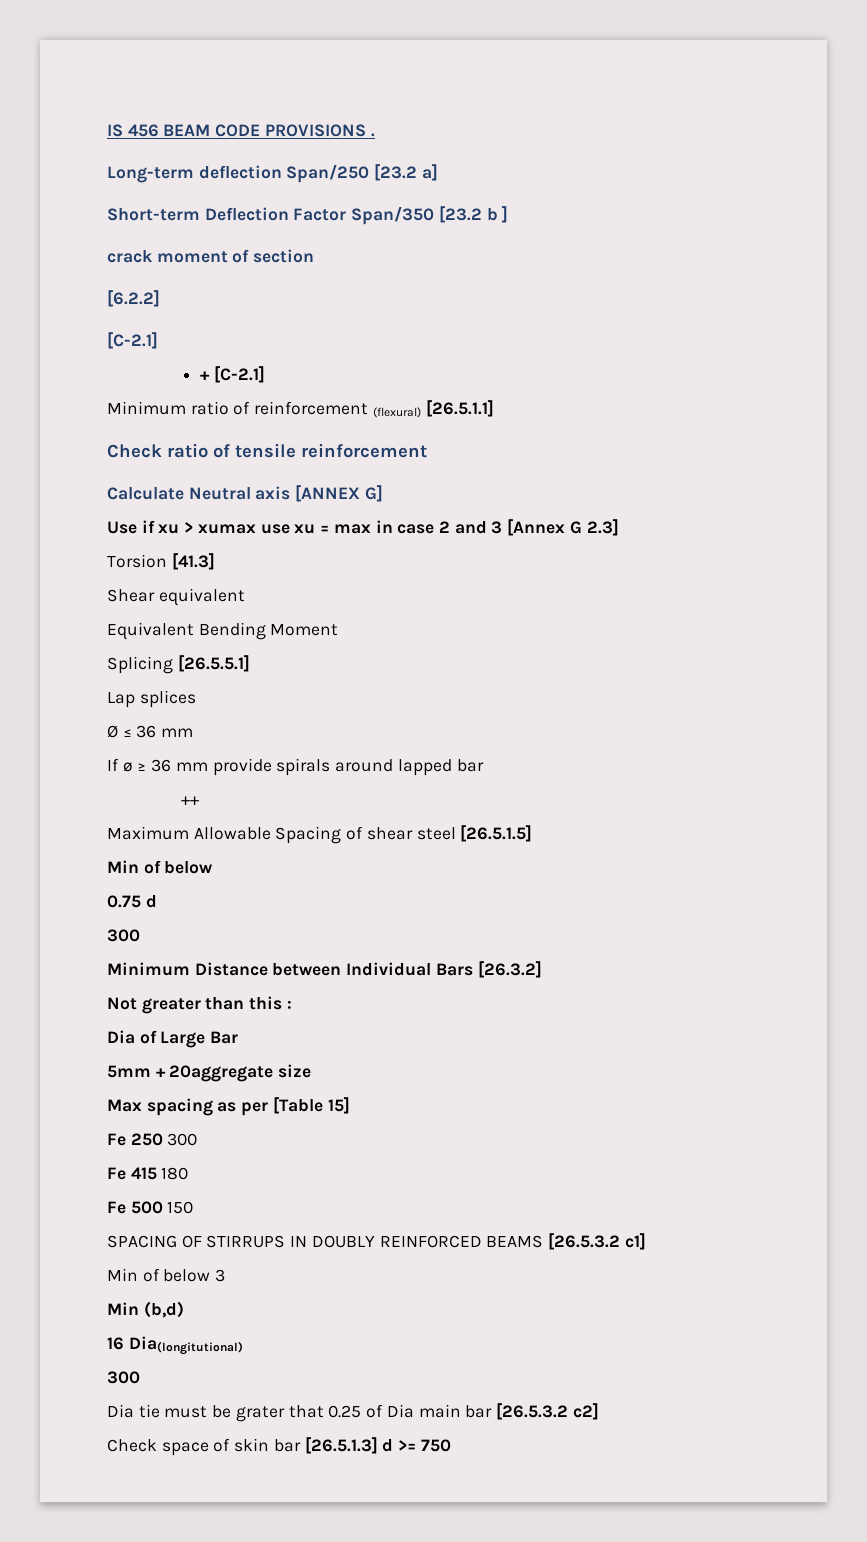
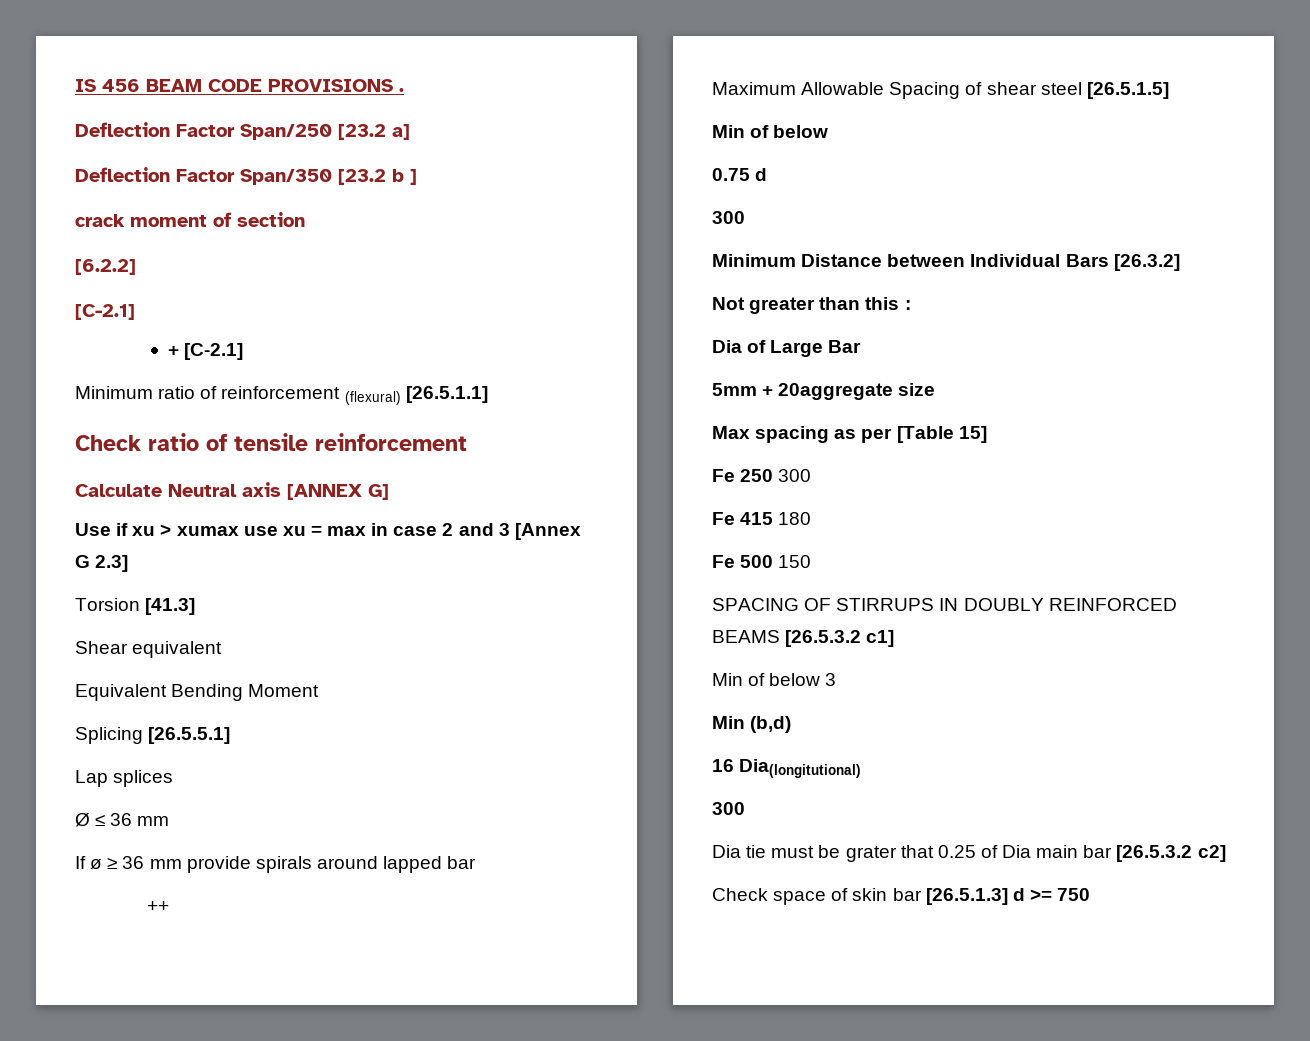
- Long-term deflection Span/250 [23.2 a]
+ Deflection Factor Span/250 [23.2 a]
- Short-term Deflection Factor Span/350 [23.2 b ]
+ Deflection Factor Span/350 [23.2 b ]

